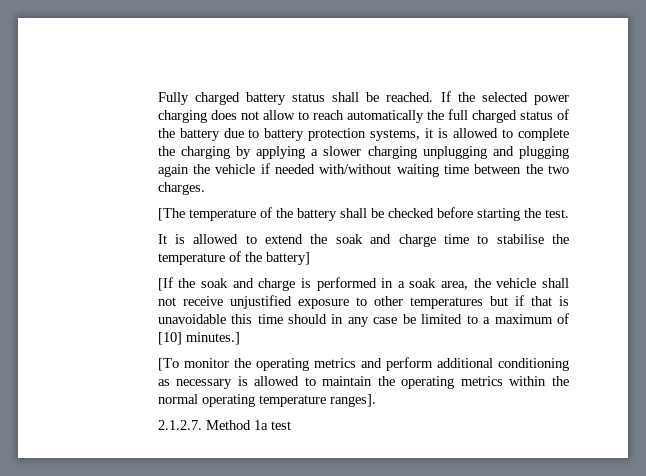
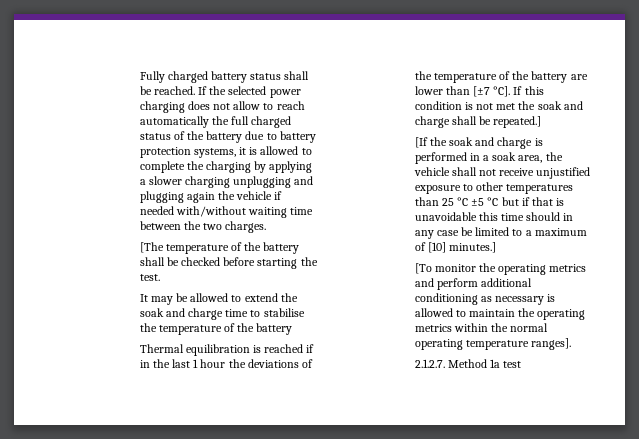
- It is allowed to extend the soak and charge time to stabilise the temperature of the battery]
+ It may be allowed to extend the soak and charge time to stabilise the temperature of the battery
+ Thermal equilibration is reached if in the last 1 hour the deviations of the temperature of the battery are lower than [±7 °C]. If this condition is not met the soak and charge shall be repeated.]
- [If the soak and charge is performed in a soak area, the vehicle shall not receive unjustified exposure to other temperatures but if that is unavoidable this time should in any case be limited to a maximum of [10] minutes.]
+ [If the soak and charge is performed in a soak area, the vehicle shall not receive unjustified exposure to other temperatures than 25 °C ±5 °C but if that is unavoidable this time should in any case be limited to a maximum of [10] minutes.]

